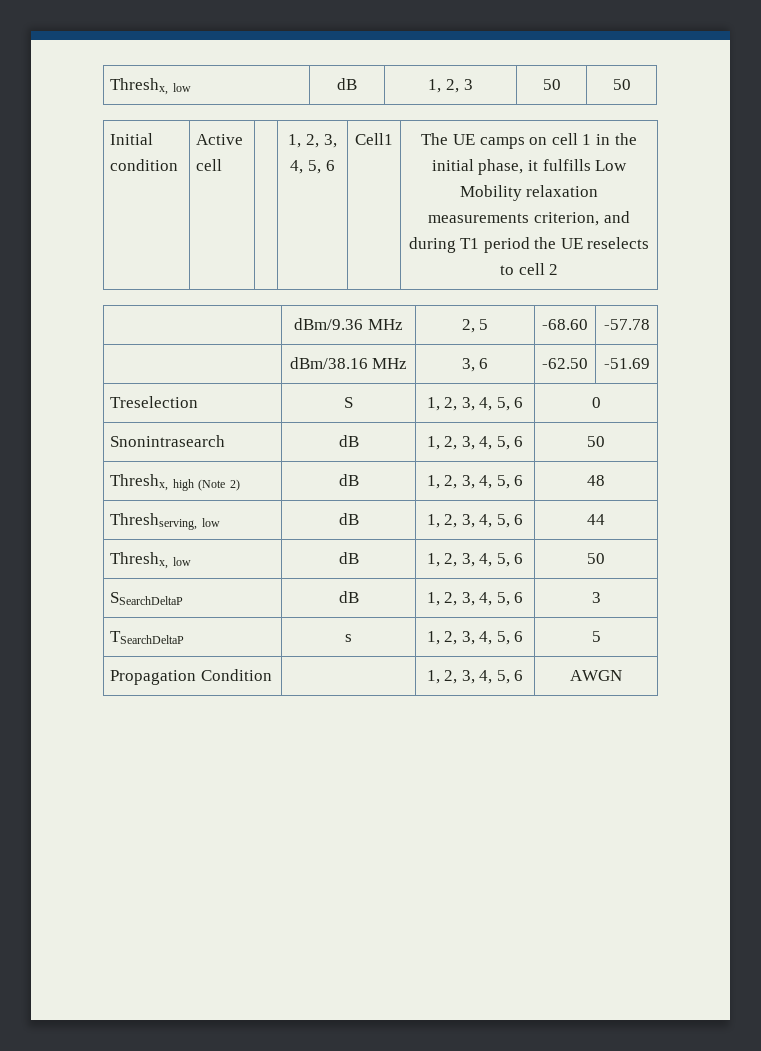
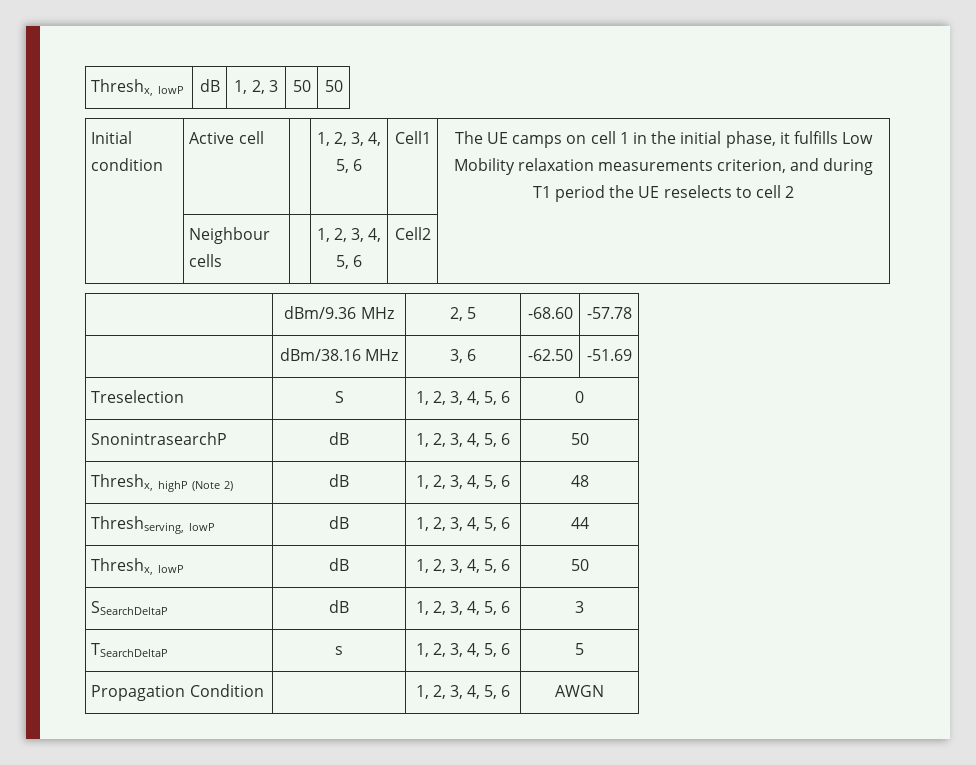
- Threshx, low | dB | 1, 2, 3 | 50 | 50
+ Threshx, lowP | dB | 1, 2, 3 | 50 | 50
+ | Neighbour cells | | 1, 2, 3, 4, 5, 6 | Cell2 |
- Snonintrasearch | dB | 1, 2, 3, 4, 5, 6 | 50
+ SnonintrasearchP | dB | 1, 2, 3, 4, 5, 6 | 50
- Threshx, high (Note 2) | dB | 1, 2, 3, 4, 5, 6 | 48
+ Threshx, highP (Note 2) | dB | 1, 2, 3, 4, 5, 6 | 48
- Threshserving, low | dB | 1, 2, 3, 4, 5, 6 | 44
+ Threshserving, lowP | dB | 1, 2, 3, 4, 5, 6 | 44
- Threshx, low | dB | 1, 2, 3, 4, 5, 6 | 50
+ Threshx, lowP | dB | 1, 2, 3, 4, 5, 6 | 50

